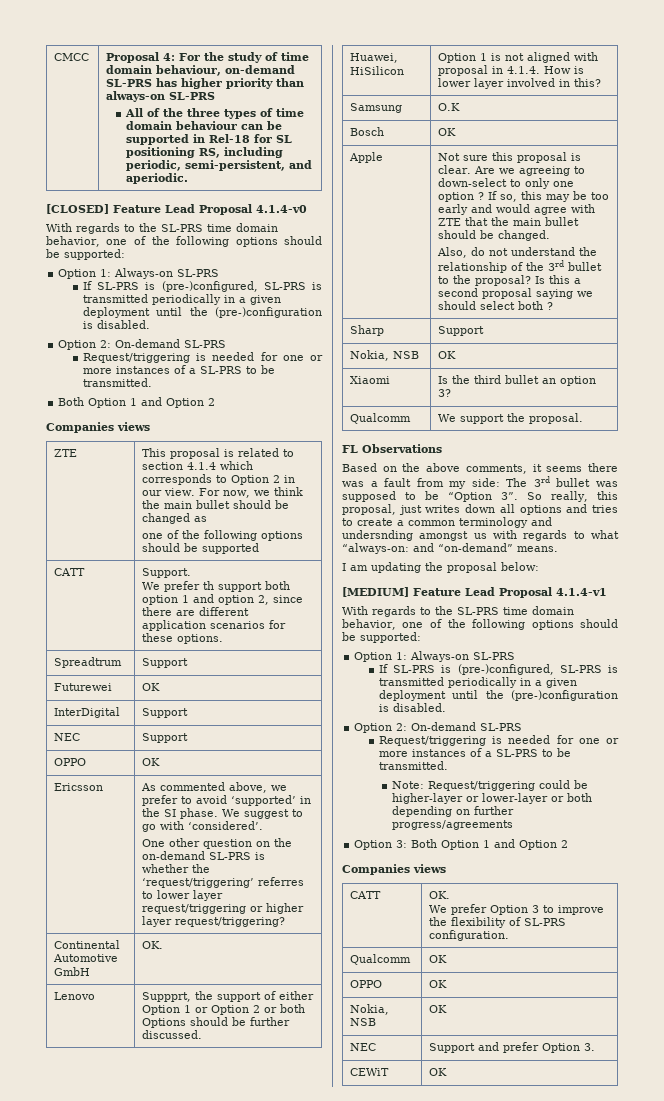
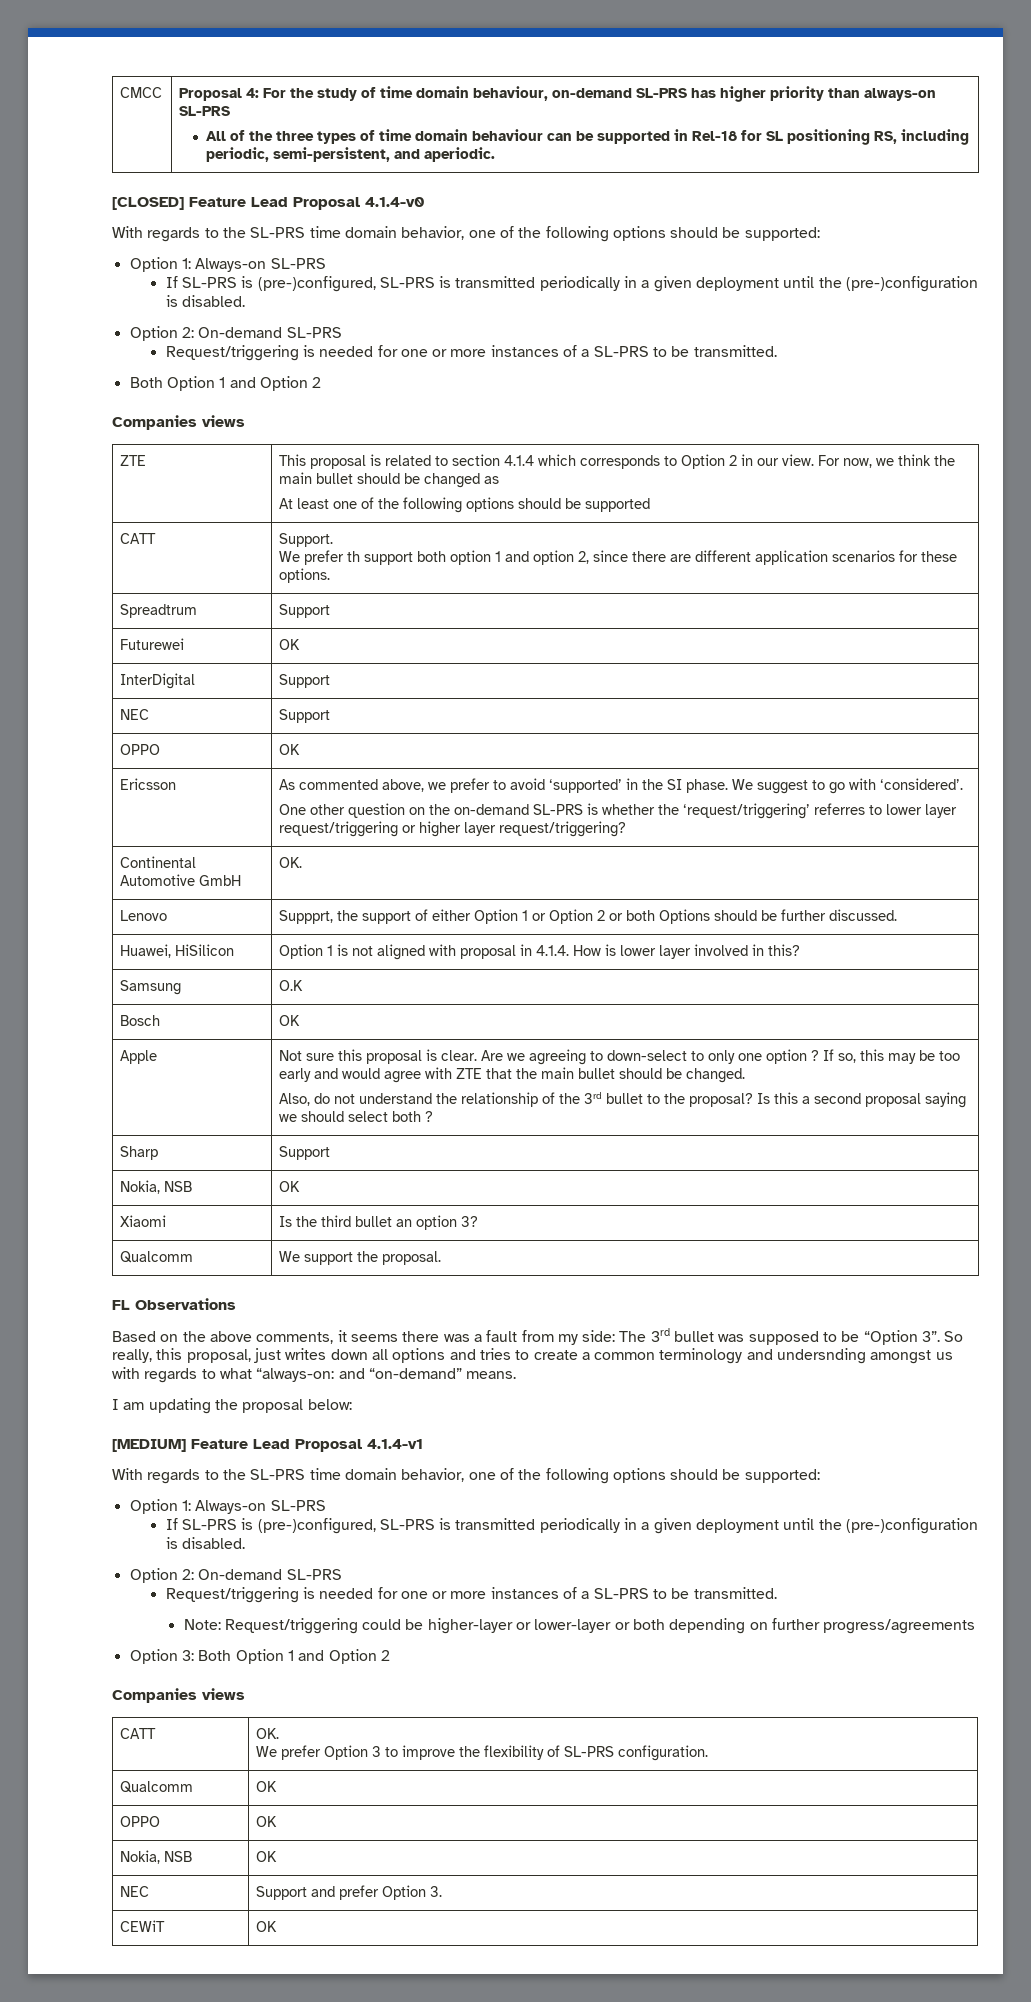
  ZTE | This proposal is related to section 4.1.4 which corresponds to Option 2 in our view. For now, we think the main bullet should be changed as
- one of the following options should be supported
+ At least one of the following options should be supported

